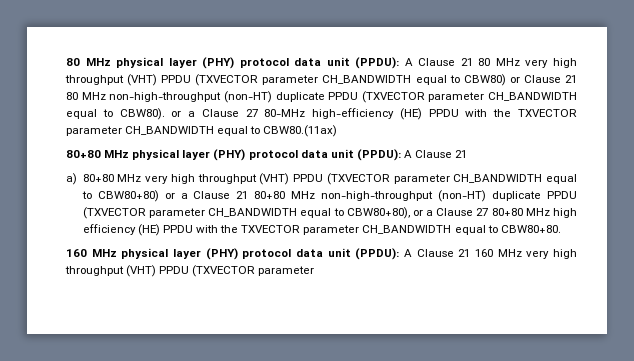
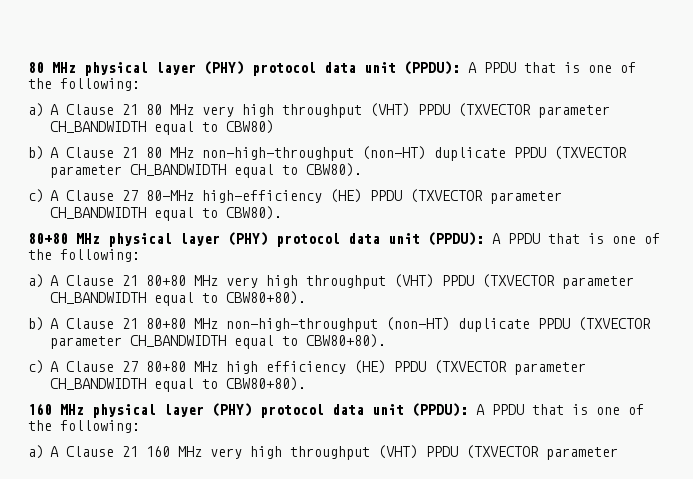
- 80 MHz physical layer (PHY) protocol data unit (PPDU): A Clause 21 80 MHz very high throughput (VHT) PPDU (TXVECTOR parameter CH_BANDWIDTH equal to CBW80) or Clause 21 80 MHz non-high-throughput (non-HT) duplicate PPDU (TXVECTOR parameter CH_BANDWIDTH equal to CBW80). or a Clause 27 80-MHz high-efficiency (HE) PPDU with the TXVECTOR parameter CH_BANDWIDTH equal to CBW80.(11ax)
+ 80 MHz physical layer (PHY) protocol data unit (PPDU): A PPDU that is one of the following:
+ a) A Clause 21 80 MHz very high throughput (VHT) PPDU (TXVECTOR parameter CH_BANDWIDTH equal to CBW80)
+ b) A Clause 21 80 MHz non-high-throughput (non-HT) duplicate PPDU (TXVECTOR parameter CH_BANDWIDTH equal to CBW80).
+ c) A Clause 27 80-MHz high-efficiency (HE) PPDU (TXVECTOR parameter CH_BANDWIDTH equal to CBW80).
- 80+80 MHz physical layer (PHY) protocol data unit (PPDU): A Clause 21
- a) 80+80 MHz very high throughput (VHT) PPDU (TXVECTOR parameter CH_BANDWIDTH equal to CBW80+80) or a Clause 21 80+80 MHz non-high-throughput (non-HT) duplicate PPDU (TXVECTOR parameter CH_BANDWIDTH equal to CBW80+80), or a Clause 27 80+80 MHz high efficiency (HE) PPDU with the TXVECTOR parameter CH_BANDWIDTH equal to CBW80+80.
+ 80+80 MHz physical layer (PHY) protocol data unit (PPDU): A PPDU that is one of the following:
+ a) A Clause 21 80+80 MHz very high throughput (VHT) PPDU (TXVECTOR parameter CH_BANDWIDTH equal to CBW80+80).
+ b) A Clause 21 80+80 MHz non-high-throughput (non-HT) duplicate PPDU (TXVECTOR parameter CH_BANDWIDTH equal to CBW80+80).
+ c) A Clause 27 80+80 MHz high efficiency (HE) PPDU (TXVECTOR parameter CH_BANDWIDTH equal to CBW80+80).
- 160 MHz physical layer (PHY) protocol data unit (PPDU): A Clause 21 160 MHz very high throughput (VHT) PPDU (TXVECTOR parameter
+ 160 MHz physical layer (PHY) protocol data unit (PPDU): A PPDU that is one of the following:
+ a) A Clause 21 160 MHz very high throughput (VHT) PPDU (TXVECTOR parameter

